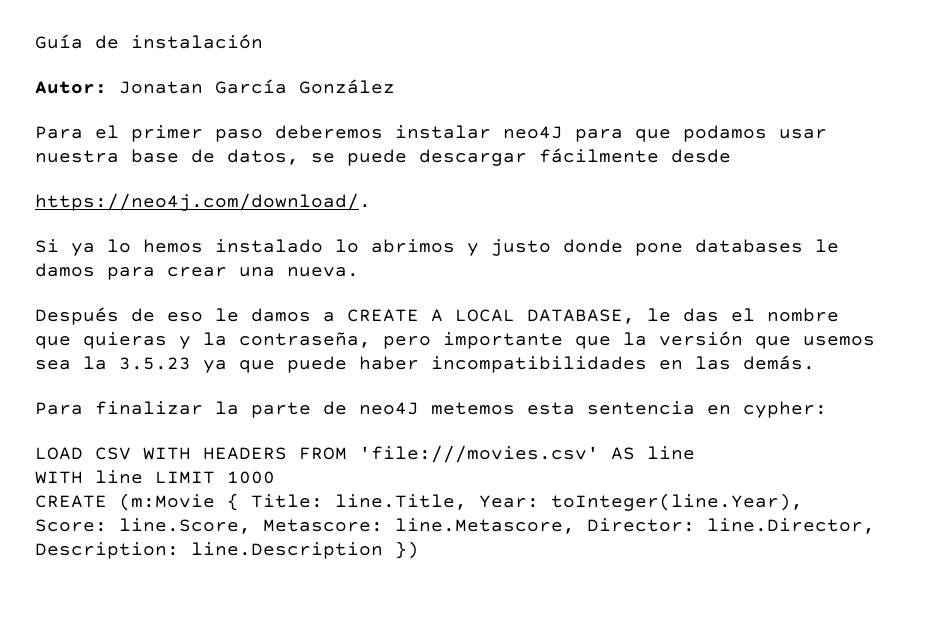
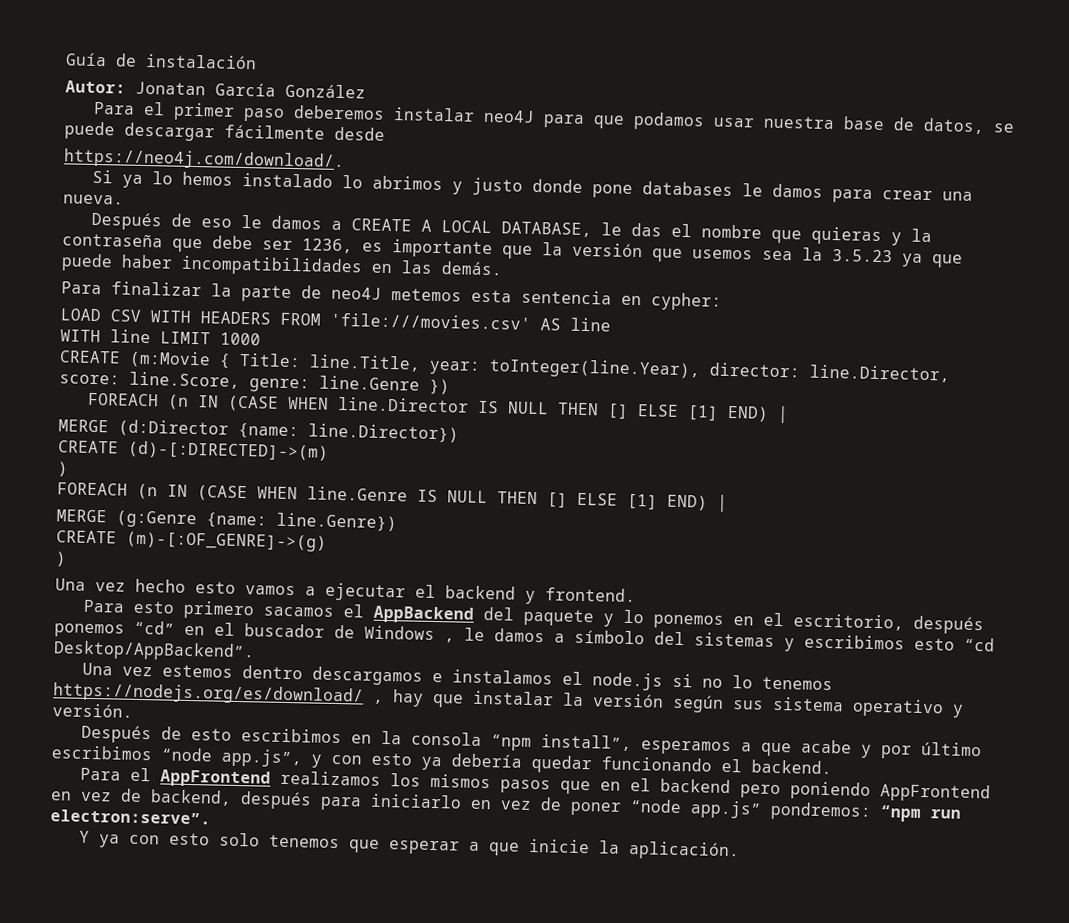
- Después de eso le damos a CREATE A LOCAL DATABASE, le das el nombre que quieras y la contraseña, pero importante que la versión que usemos sea la 3.5.23 ya que puede haber incompatibilidades en las demás.
+ Después de eso le damos a CREATE A LOCAL DATABASE, le das el nombre que quieras y la contraseña que debe ser 1236, es importante que la versión que usemos sea la 3.5.23 ya que puede haber incompatibilidades en las demás.
- CREATE (m:Movie { Title: line.Title, Year: toInteger(line.Year), Score: line.Score, Metascore: line.Metascore, Director: line.Director, Description: line.Description })
+ CREATE (m:Movie { Title: line.Title, year: toInteger(line.Year), director: line.Director, score: line.Score, genre: line.Genre })
+ FOREACH (n IN (CASE WHEN line.Director IS NULL THEN [] ELSE [1] END) |
+ MERGE (d:Director {name: line.Director})
+ CREATE (d)-[:DIRECTED]->(m)
+ )
+ FOREACH (n IN (CASE WHEN line.Genre IS NULL THEN [] ELSE [1] END) |
+ MERGE (g:Genre {name: line.Genre})
+ CREATE (m)-[:OF_GENRE]->(g)
+ )
+ Una vez hecho esto vamos a ejecutar el backend y frontend.
+ Para esto primero sacamos el AppBackend del paquete y lo ponemos en el escritorio, después ponemos “cd” en el buscador de Windows , le damos a símbolo del sistemas y escribimos esto “cd Desktop/AppBackend”.
+ Una vez estemos dentro descargamos e instalamos el node.js si no lo tenemos https://nodejs.org/es/download/ , hay que instalar la versión según sus sistema operativo y versión.
+ Después de esto escribimos en la consola “npm install”, esperamos a que acabe y por último escribimos “node app.js”, y con esto ya debería quedar funcionando el backend.
+ Para el AppFrontend realizamos los mismos pasos que en el backend pero poniendo AppFrontend en vez de backend, después para iniciarlo en vez de poner “node app.js” pondremos: “npm run electron:serve”.
+ Y ya con esto solo tenemos que esperar a que inicie la aplicación.

